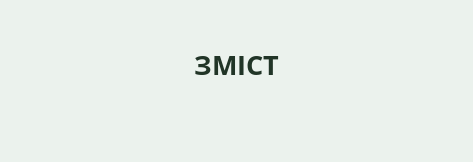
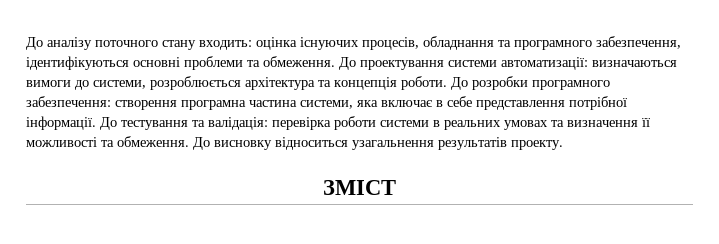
+ До аналізу поточного стану входить: оцінка існуючих процесів, обладнання та програмного забезпечення, ідентифікуються основні проблеми та обмеження. До проектування системи автоматизації: визначаються вимоги до системи, розроблюється архітектура та концепція роботи. До розробки програмного забезпечення: створення програмна частина системи, яка включає в себе представлення потрібної інформації. До тестування та валідація: перевірка роботи системи в реальних умовах та визначення її можливості та обмеження. До висновку відноситься узагальнення результатів проекту.

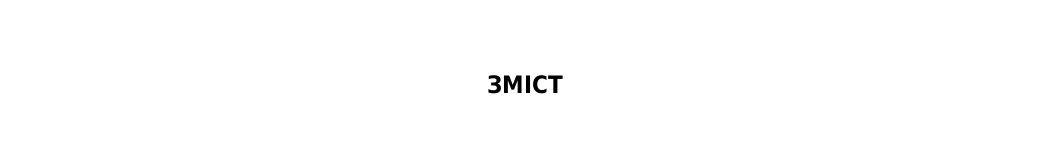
- До аналізу поточного стану входить: оцінка існуючих процесів, обладнання та програмного забезпечення, ідентифікуються основні проблеми та обмеження. До проектування системи автоматизації: визначаються вимоги до системи, розроблюється архітектура та концепція роботи. До розробки програмного забезпечення: створення програмна частина системи, яка включає в себе представлення потрібної інформації. До тестування та валідація: перевірка роботи системи в реальних умовах та визначення її можливості та обмеження. До висновку відноситься узагальнення результатів проекту.

